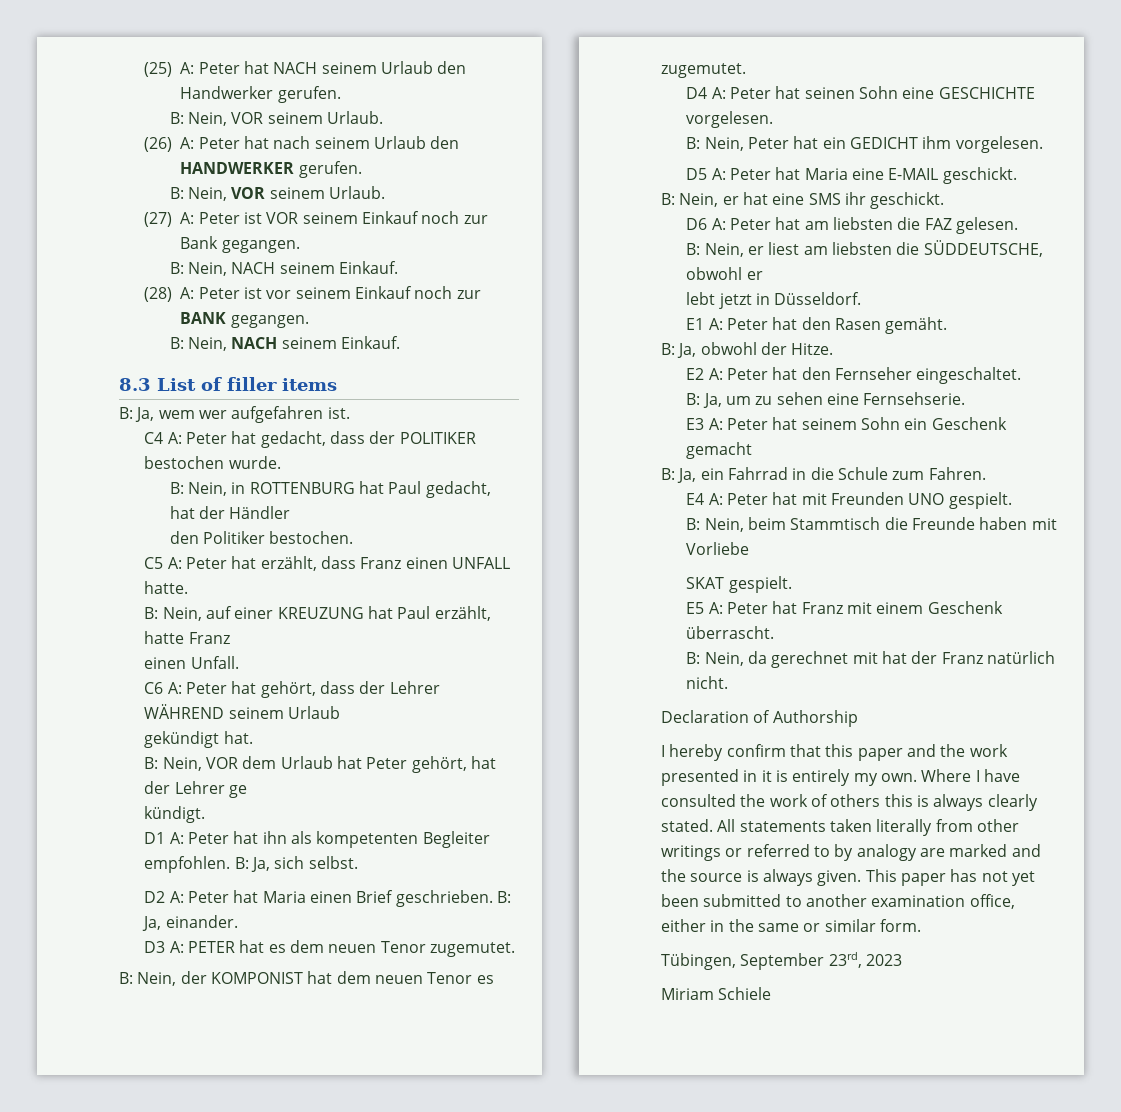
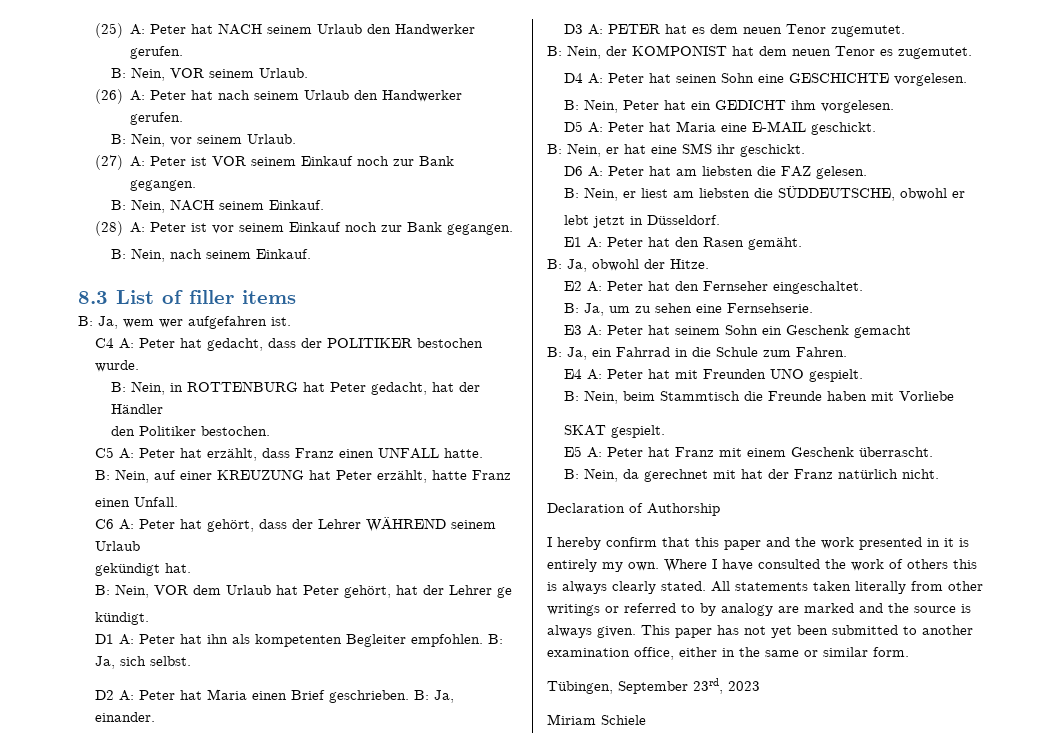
- (26) A: Peter hat nach seinem Urlaub den HANDWERKER gerufen.
- B: Nein, VOR seinem Urlaub.
+ (26) A: Peter hat nach seinem Urlaub den Handwerker gerufen.
+ B: Nein, vor seinem Urlaub.
- (28) A: Peter ist vor seinem Einkauf noch zur BANK gegangen.
- B: Nein, NACH seinem Einkauf.
+ (28) A: Peter ist vor seinem Einkauf noch zur Bank gegangen.
+ B: Nein, nach seinem Einkauf.
- B: Nein, in ROTTENBURG hat Paul gedacht, hat der Händler
+ B: Nein, in ROTTENBURG hat Peter gedacht, hat der Händler
- B: Nein, auf einer KREUZUNG hat Paul erzählt, hatte Franz
+ B: Nein, auf einer KREUZUNG hat Peter erzählt, hatte Franz

